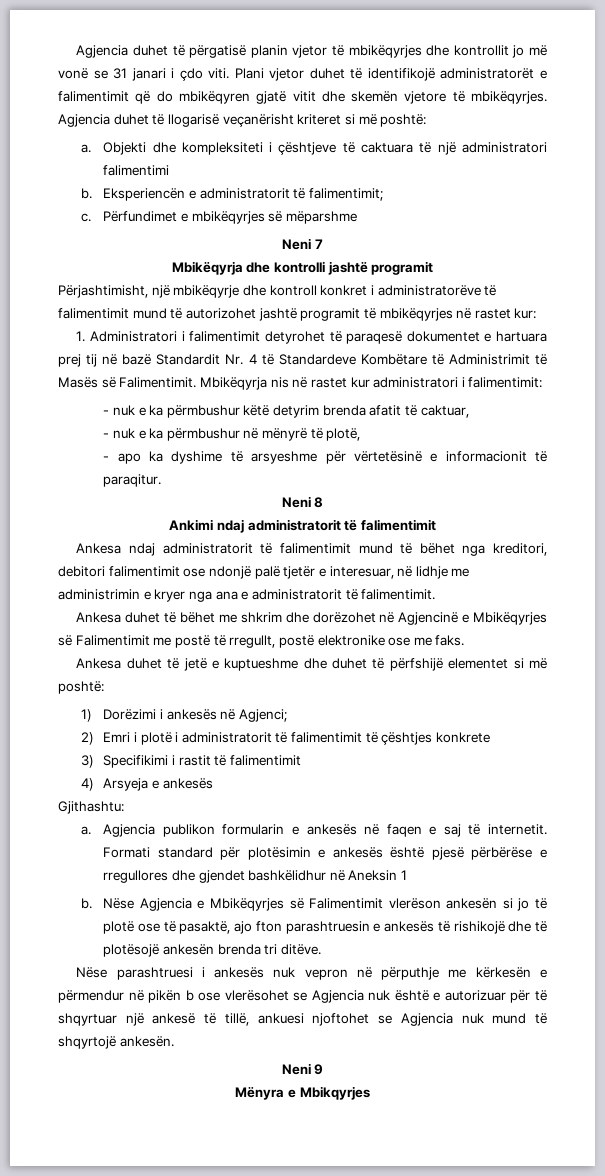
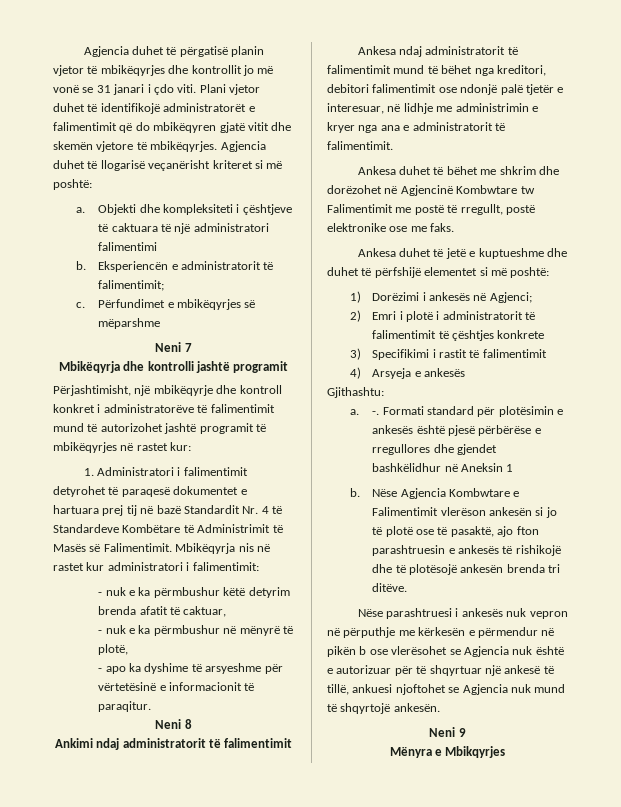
- Ankesa duhet të bëhet me shkrim dhe dorëzohet në Agjencinë e Mbikëqyrjes së Falimentimit me postë të rregullt, postë elektronike ose me faks.
+ Ankesa duhet të bëhet me shkrim dhe dorëzohet në Agjencinë Kombwtare tw Falimentimit me postë të rregullt, postë elektronike ose me faks.
- Agjencia publikon formularin e ankesës në faqen e saj të internetit.
+ -.
- Nëse Agjencia e Mbikëqyrjes së Falimentimit vlerëson ankesën si jo të plotë ose të pasaktë, ajo fton parashtruesin e ankesës të rishikojë dhe të plotësojë ankesën brenda tri ditëve.
+ Nëse Agjencia Kombwtare e Falimentimit vlerëson ankesën si jo të plotë ose të pasaktë, ajo fton parashtruesin e ankesës të rishikojë dhe të plotësojë ankesën brenda tri ditëve.

